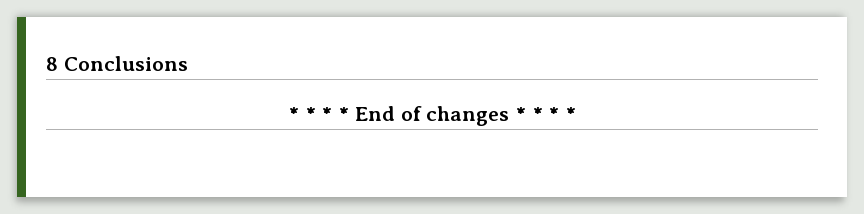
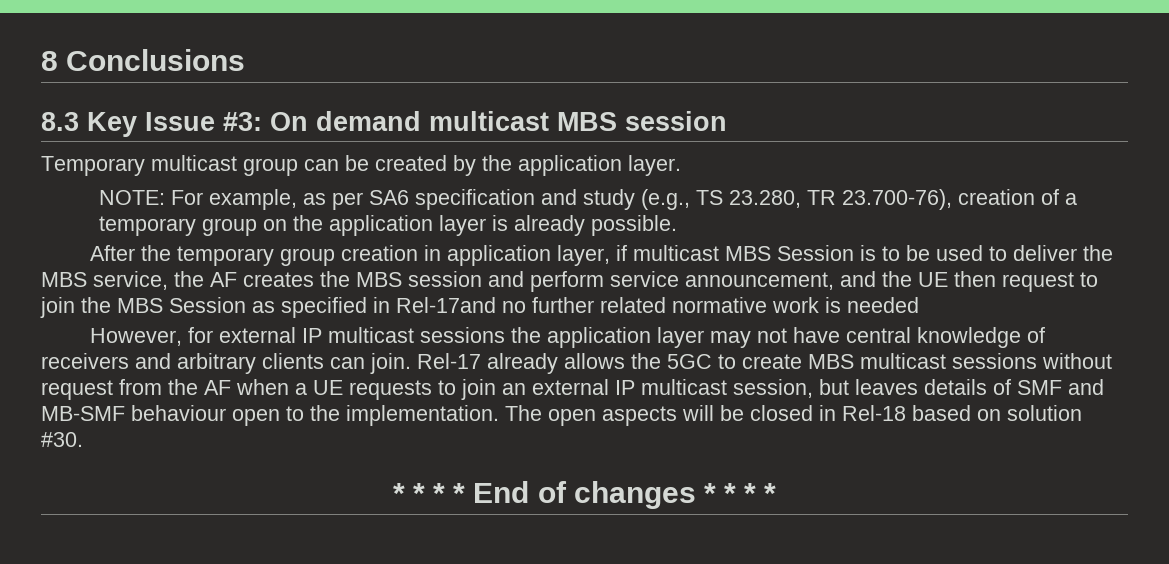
+ 8.3 Key Issue #3: On demand multicast MBS session
+ Temporary multicast group can be created by the application layer.
+ NOTE: For example, as per SA6 specification and study (e.g., TS 23.280, TR 23.700-76), creation of a temporary group on the application layer is already possible.
+ After the temporary group creation in application layer, if multicast MBS Session is to be used to deliver the MBS service, the AF creates the MBS session and perform service announcement, and the UE then request to join the MBS Session as specified in Rel-17and no further related normative work is needed
+ However, for external IP multicast sessions the application layer may not have central knowledge of receivers and arbitrary clients can join. Rel-17 already allows the 5GC to create MBS multicast sessions without request from the AF when a UE requests to join an external IP multicast session, but leaves details of SMF and MB-SMF behaviour open to the implementation. The open aspects will be closed in Rel-18 based on solution #30.

